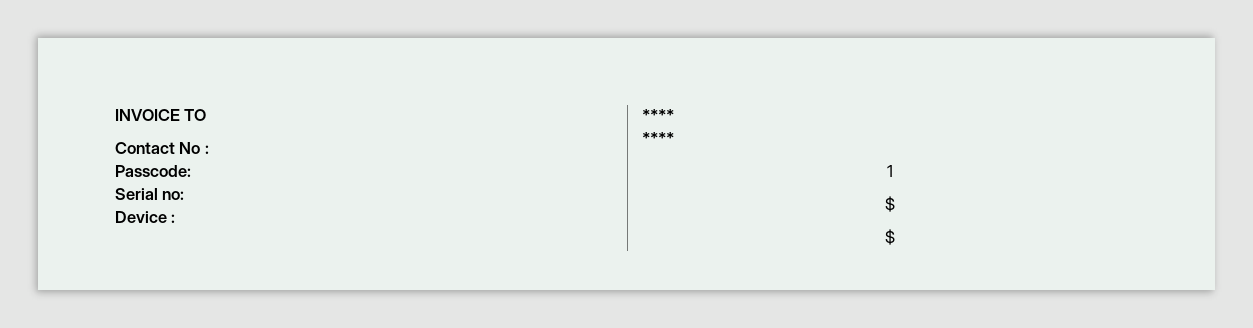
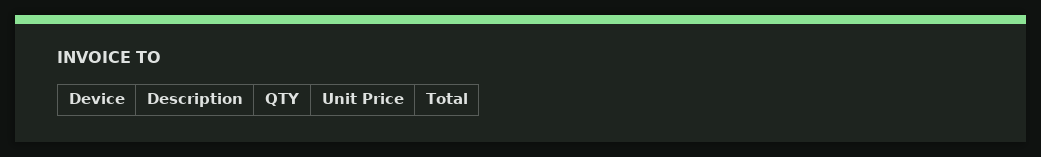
- Contact No :
- Passcode:
- Serial no:
- Device :
- ****
- ****
- 1
- $
- $
+ Device | Description | QTY | Unit Price | Total

